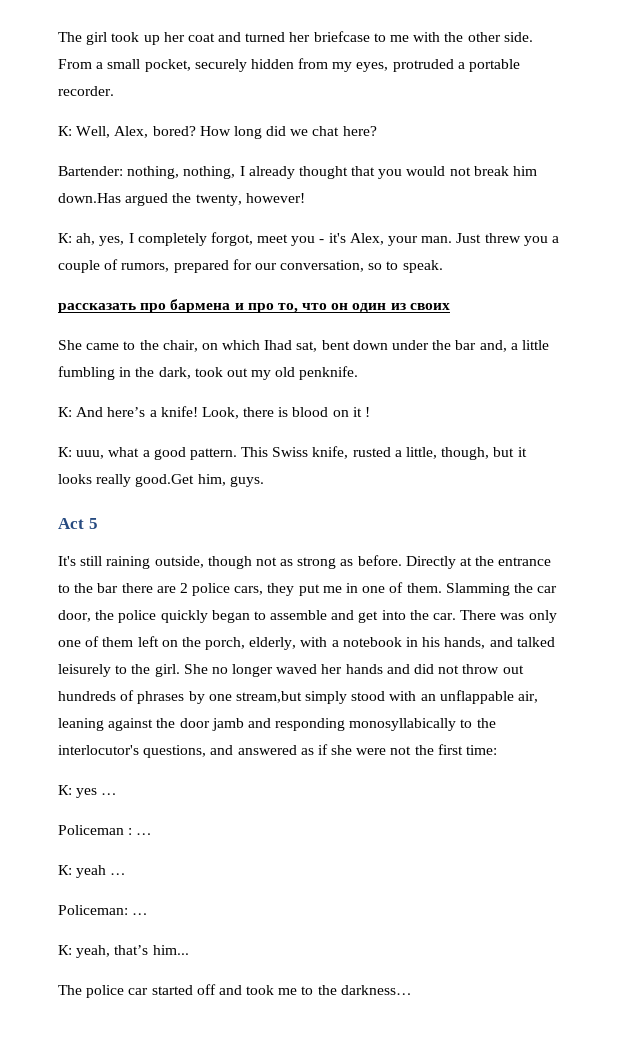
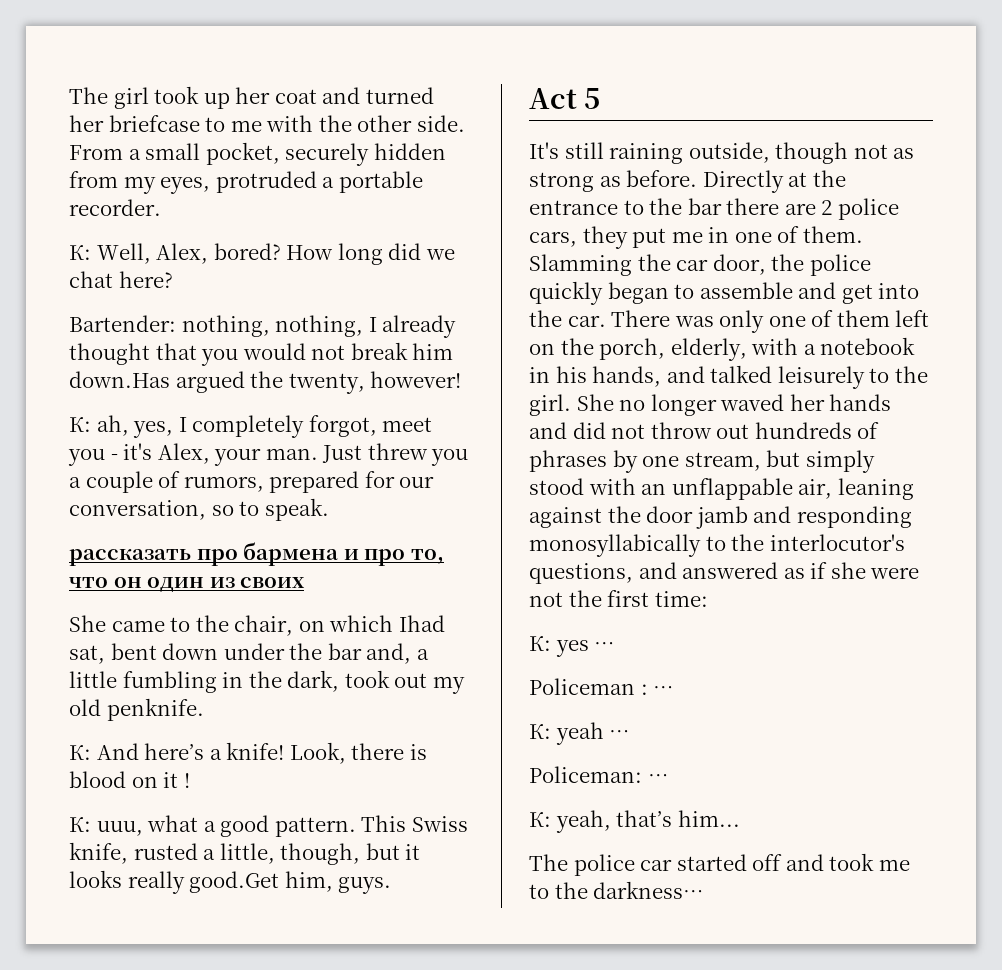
- She no longer waved her hands and did not throw out hundreds of phrases by one stream,but simply stood with an unflappable air, leaning against the door jamb and responding monosyllabically to the interlocutor's questions, and answered as if she were not the first time:
+ She no longer waved her hands and did not throw out hundreds of phrases by one stream, but simply stood with an unflappable air, leaning against the door jamb and responding monosyllabically to the interlocutor's questions, and answered as if she were not the first time:

